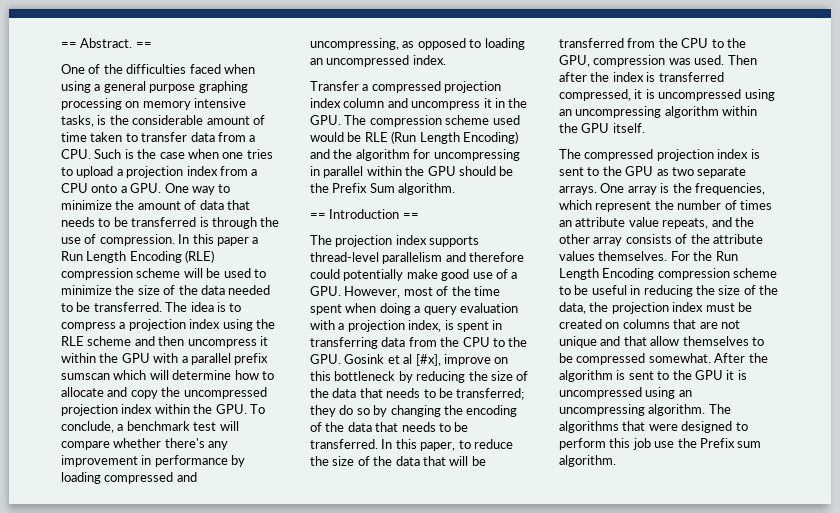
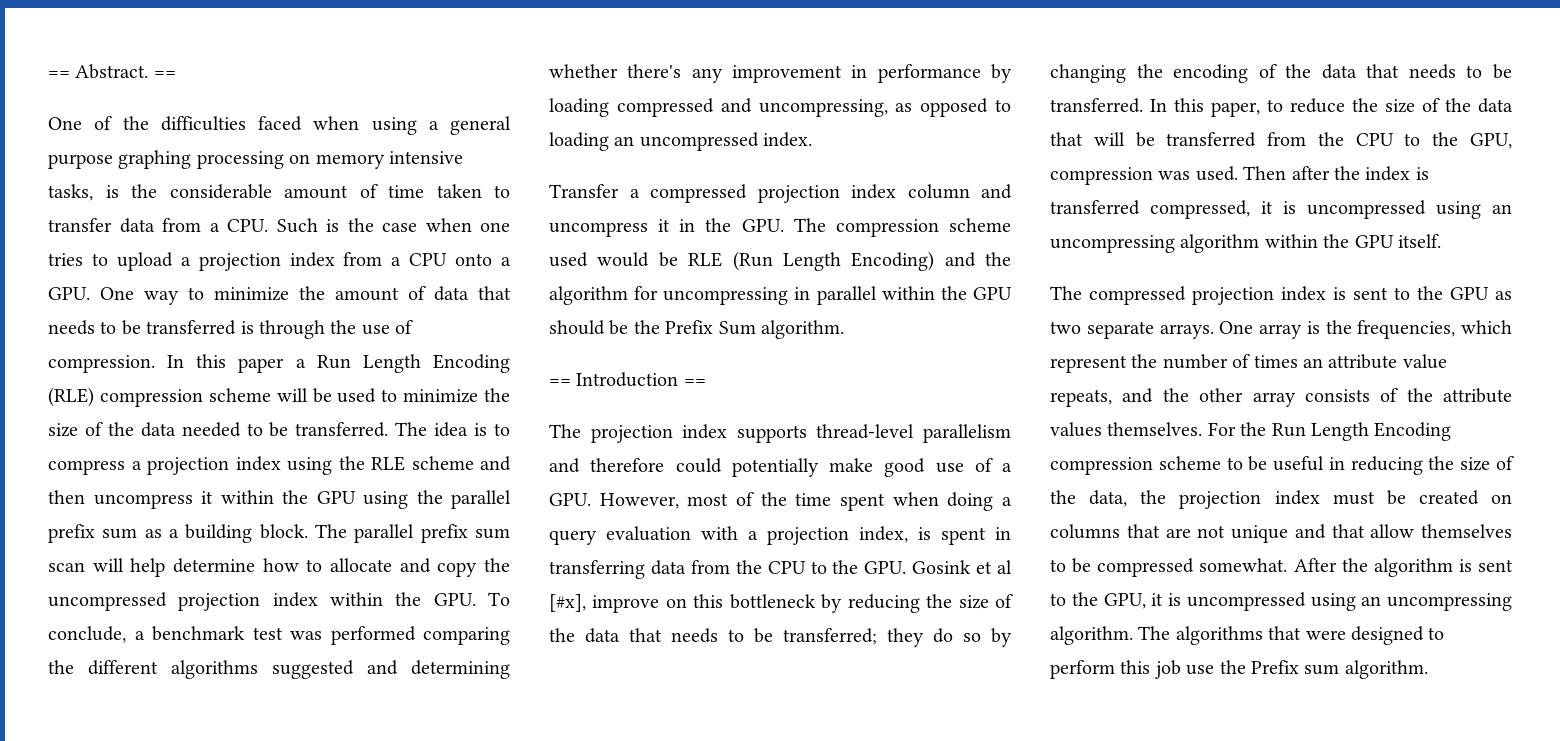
- The idea is to compress a projection index using the RLE scheme and then uncompress it within the GPU with a parallel prefix sumscan which will determine how to allocate and copy the uncompressed projection index within the GPU. To conclude, a benchmark test will compare whether there's any improvement in performance by loading compressed and uncompressing, as opposed to loading an uncompressed index.
+ The idea is to compress a projection index using the RLE scheme and then uncompress it within the GPU using the parallel prefix sum as a building block. The parallel prefix sum scan will help determine how to allocate and copy the uncompressed projection index within the GPU. To conclude, a benchmark test was performed comparing the different algorithms suggested and determining whether there's any improvement in performance by loading compressed and uncompressing, as opposed to loading an uncompressed index.
- After the algorithm is sent to the GPU it is uncompressed using an uncompressing algorithm.
+ After the algorithm is sent to the GPU, it is uncompressed using an uncompressing algorithm.

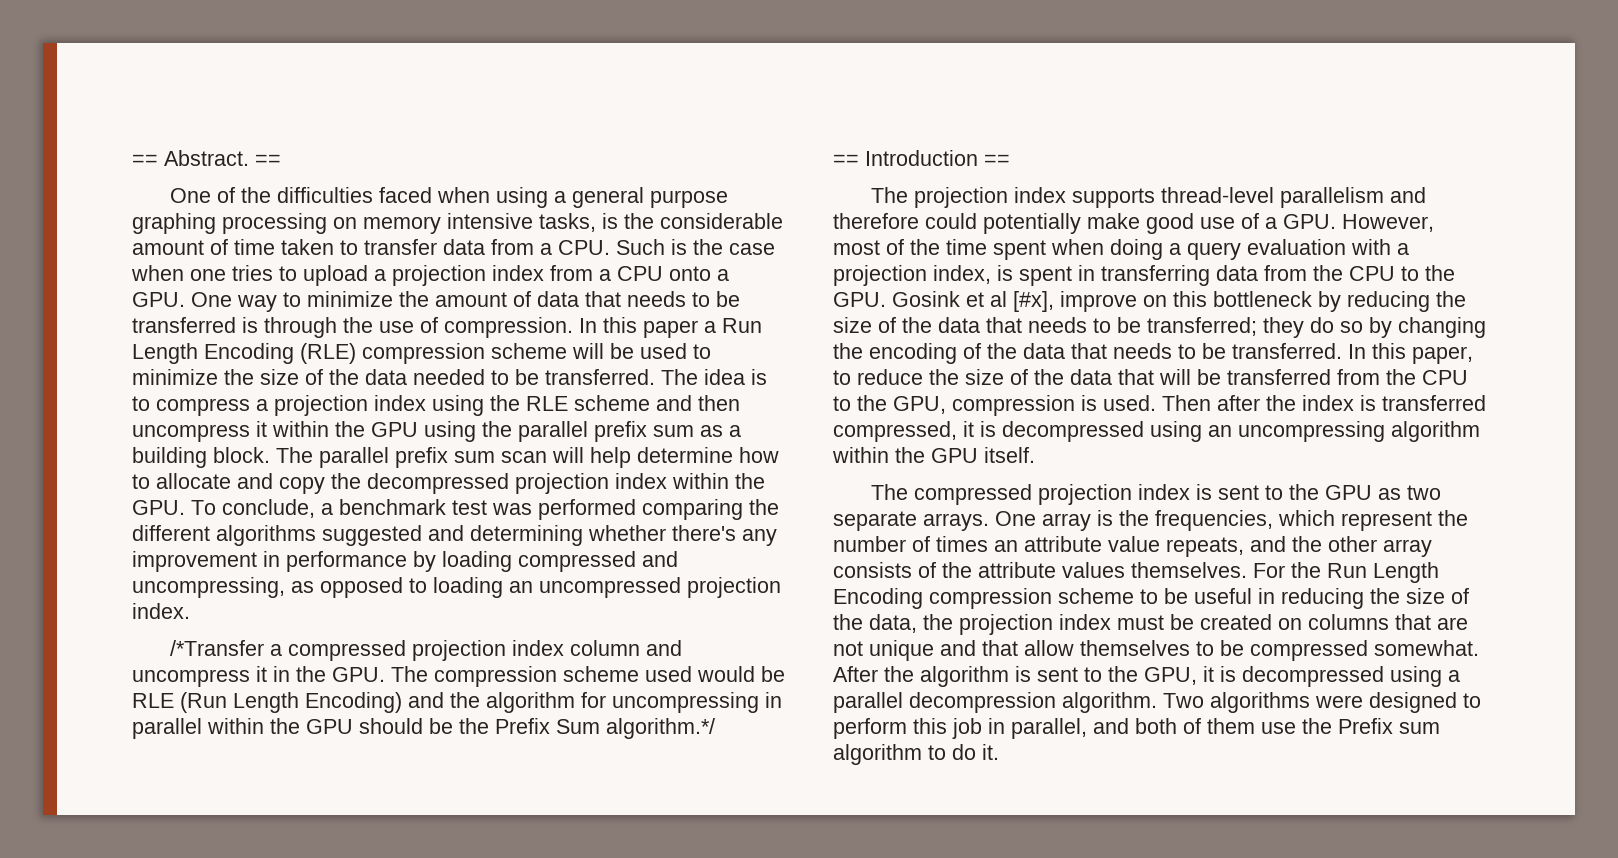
- The parallel prefix sum scan will help determine how to allocate and copy the uncompressed projection index within the GPU. To conclude, a benchmark test was performed comparing the different algorithms suggested and determining whether there's any improvement in performance by loading compressed and uncompressing, as opposed to loading an uncompressed index.
+ The parallel prefix sum scan will help determine how to allocate and copy the decompressed projection index within the GPU. To conclude, a benchmark test was performed comparing the different algorithms suggested and determining whether there's any improvement in performance by loading compressed and uncompressing, as opposed to loading an uncompressed projection index.
- Transfer a compressed projection index column and uncompress it in the GPU. The compression scheme used would be RLE (Run Length Encoding) and the algorithm for uncompressing in parallel within the GPU should be the Prefix Sum algorithm.
+ /*Transfer a compressed projection index column and uncompress it in the GPU. The compression scheme used would be RLE (Run Length Encoding) and the algorithm for uncompressing in parallel within the GPU should be the Prefix Sum algorithm.*/
- In this paper, to reduce the size of the data that will be transferred from the CPU to the GPU, compression was used.
+ In this paper, to reduce the size of the data that will be transferred from the CPU to the GPU, compression is used.
- Then after the index is transferred compressed, it is uncompressed using an uncompressing algorithm within the GPU itself.
+ Then after the index is transferred compressed, it is decompressed using an uncompressing algorithm within the GPU itself.
- After the algorithm is sent to the GPU, it is uncompressed using an uncompressing algorithm. The algorithms that were designed to perform this job use the Prefix sum algorithm.
+ After the algorithm is sent to the GPU, it is decompressed using a parallel decompression algorithm. Two algorithms were designed to perform this job in parallel, and both of them use the Prefix sum algorithm to do it.

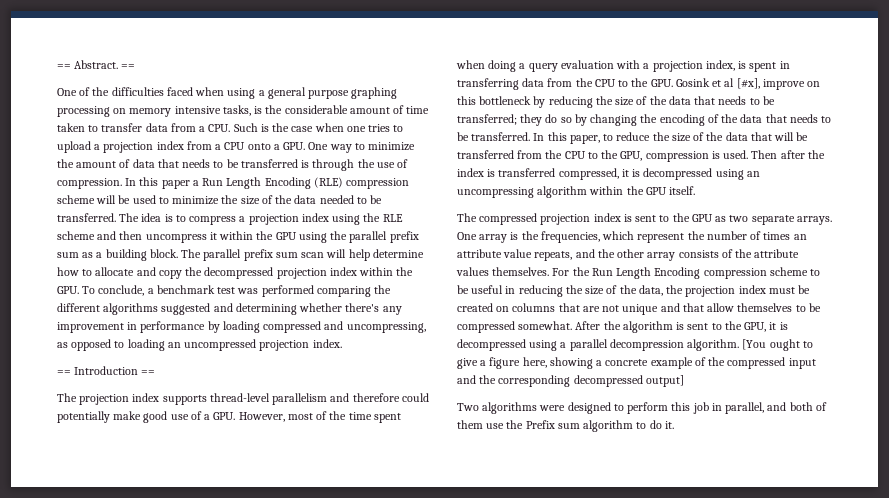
- /*Transfer a compressed projection index column and uncompress it in the GPU. The compression scheme used would be RLE (Run Length Encoding) and the algorithm for uncompressing in parallel within the GPU should be the Prefix Sum algorithm.*/
- After the algorithm is sent to the GPU, it is decompressed using a parallel decompression algorithm. Two algorithms were designed to perform this job in parallel, and both of them use the Prefix sum algorithm to do it.
+ After the algorithm is sent to the GPU, it is decompressed using a parallel decompression algorithm. [You ought to give a figure here, showing a concrete example of the compressed input and the corresponding decompressed output]
+ Two algorithms were designed to perform this job in parallel, and both of them use the Prefix sum algorithm to do it.

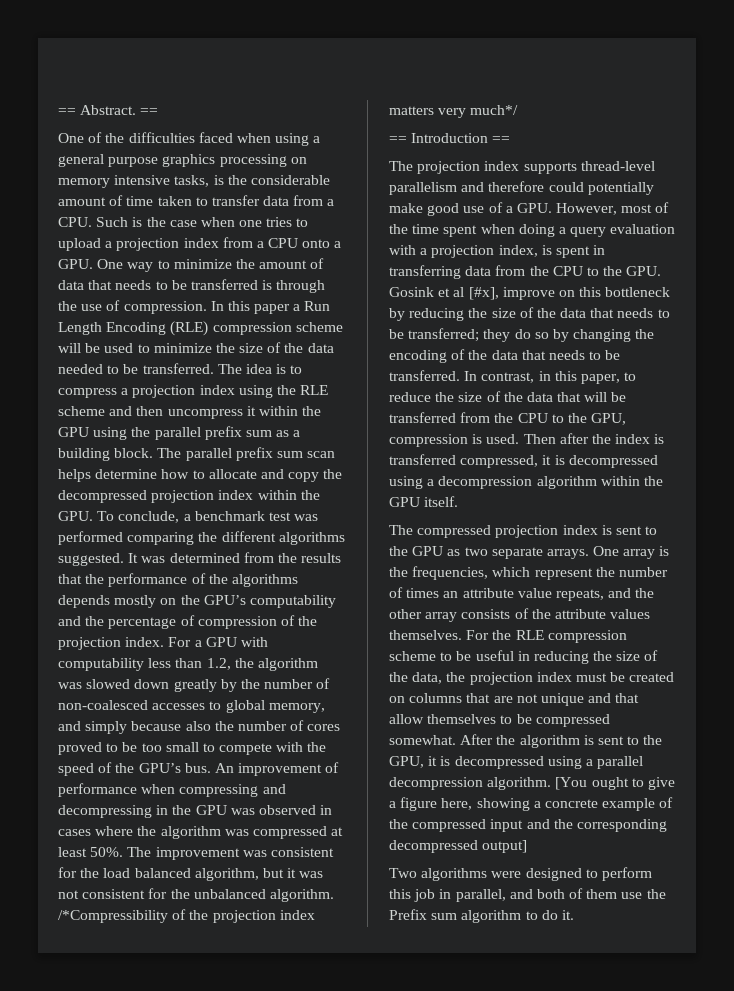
- One of the difficulties faced when using a general purpose graphing processing on memory intensive tasks, is the considerable amount of time taken to transfer data from a CPU. Such is the case when one tries to upload a projection index from a CPU onto a GPU. One way to minimize the amount of data that needs to be transferred is through the use of compression.
+ One of the difficulties faced when using a general purpose graphics processing on memory intensive tasks, is the considerable amount of time taken to transfer data from a CPU. Such is the case when one tries to upload a projection index from a CPU onto a GPU. One way to minimize the amount of data that needs to be transferred is through the use of compression.
- The parallel prefix sum scan will help determine how to allocate and copy the decompressed projection index within the GPU. To conclude, a benchmark test was performed comparing the different algorithms suggested and determining whether there's any improvement in performance by loading compressed and uncompressing, as opposed to loading an uncompressed projection index.
+ The parallel prefix sum scan helps determine how to allocate and copy the decompressed projection index within the GPU. To conclude, a benchmark test was performed comparing the different algorithms suggested. It was determined from the results that the performance of the algorithms depends mostly on the GPU’s computability and the percentage of compression of the projection index. For a GPU with computability less than 1.2, the algorithm was slowed down greatly by the number of non-coalesced accesses to global memory, and simply because also the number of cores proved to be too small to compete with the speed of the GPU’s bus. An improvement of performance when compressing and decompressing in the GPU was observed in cases where the algorithm was compressed at least 50%. The improvement was consistent for the load balanced algorithm, but it was not consistent for the unbalanced algorithm. /*Compressibility of the projection index matters very much*/
- In this paper, to reduce the size of the data that will be transferred from the CPU to the GPU, compression is used.
+ In contrast, in this paper, to reduce the size of the data that will be transferred from the CPU to the GPU, compression is used.
- Then after the index is transferred compressed, it is decompressed using an uncompressing algorithm within the GPU itself.
+ Then after the index is transferred compressed, it is decompressed using a decompression algorithm within the GPU itself.
- For the Run Length Encoding compression scheme to be useful in reducing the size of the data, the projection index must be created on columns that are not unique and that allow themselves to be compressed somewhat.
+ For the RLE compression scheme to be useful in reducing the size of the data, the projection index must be created on columns that are not unique and that allow themselves to be compressed somewhat.

